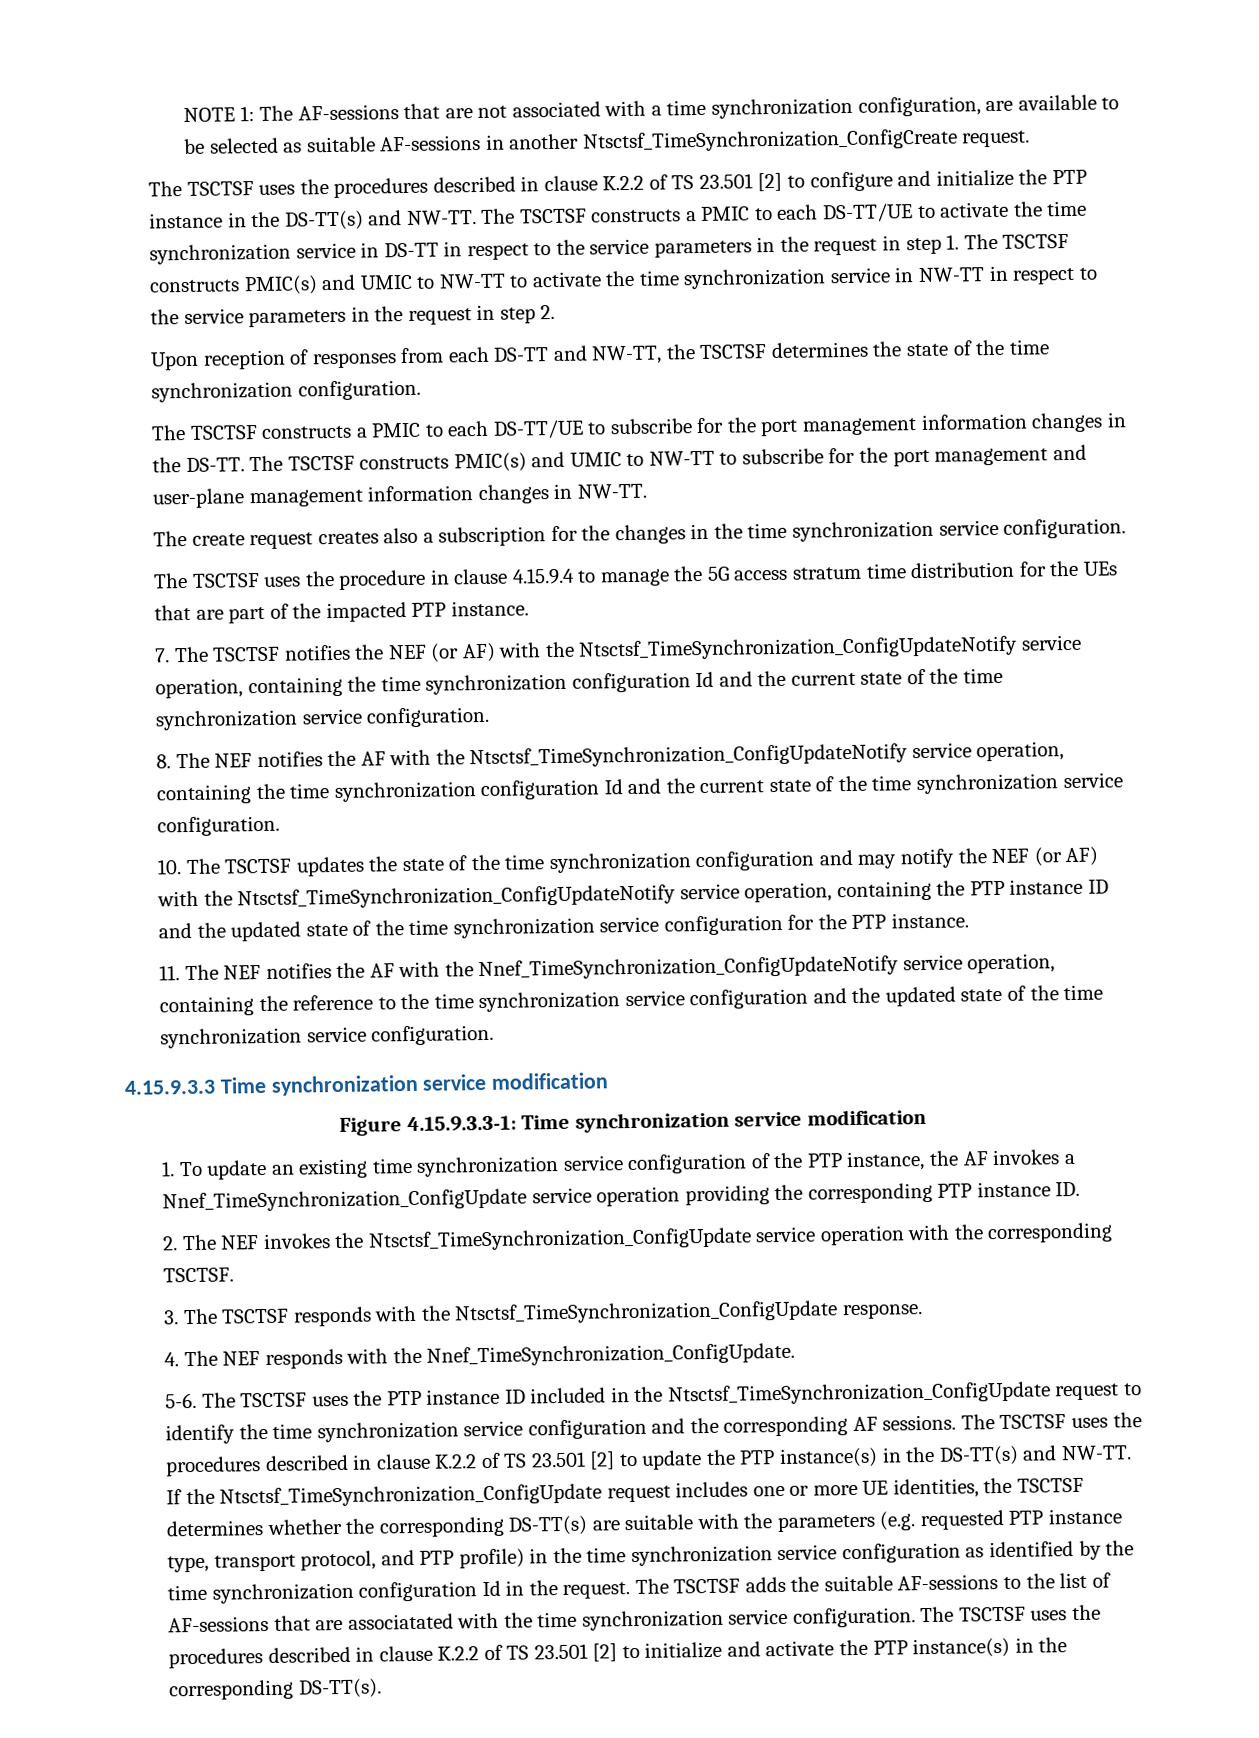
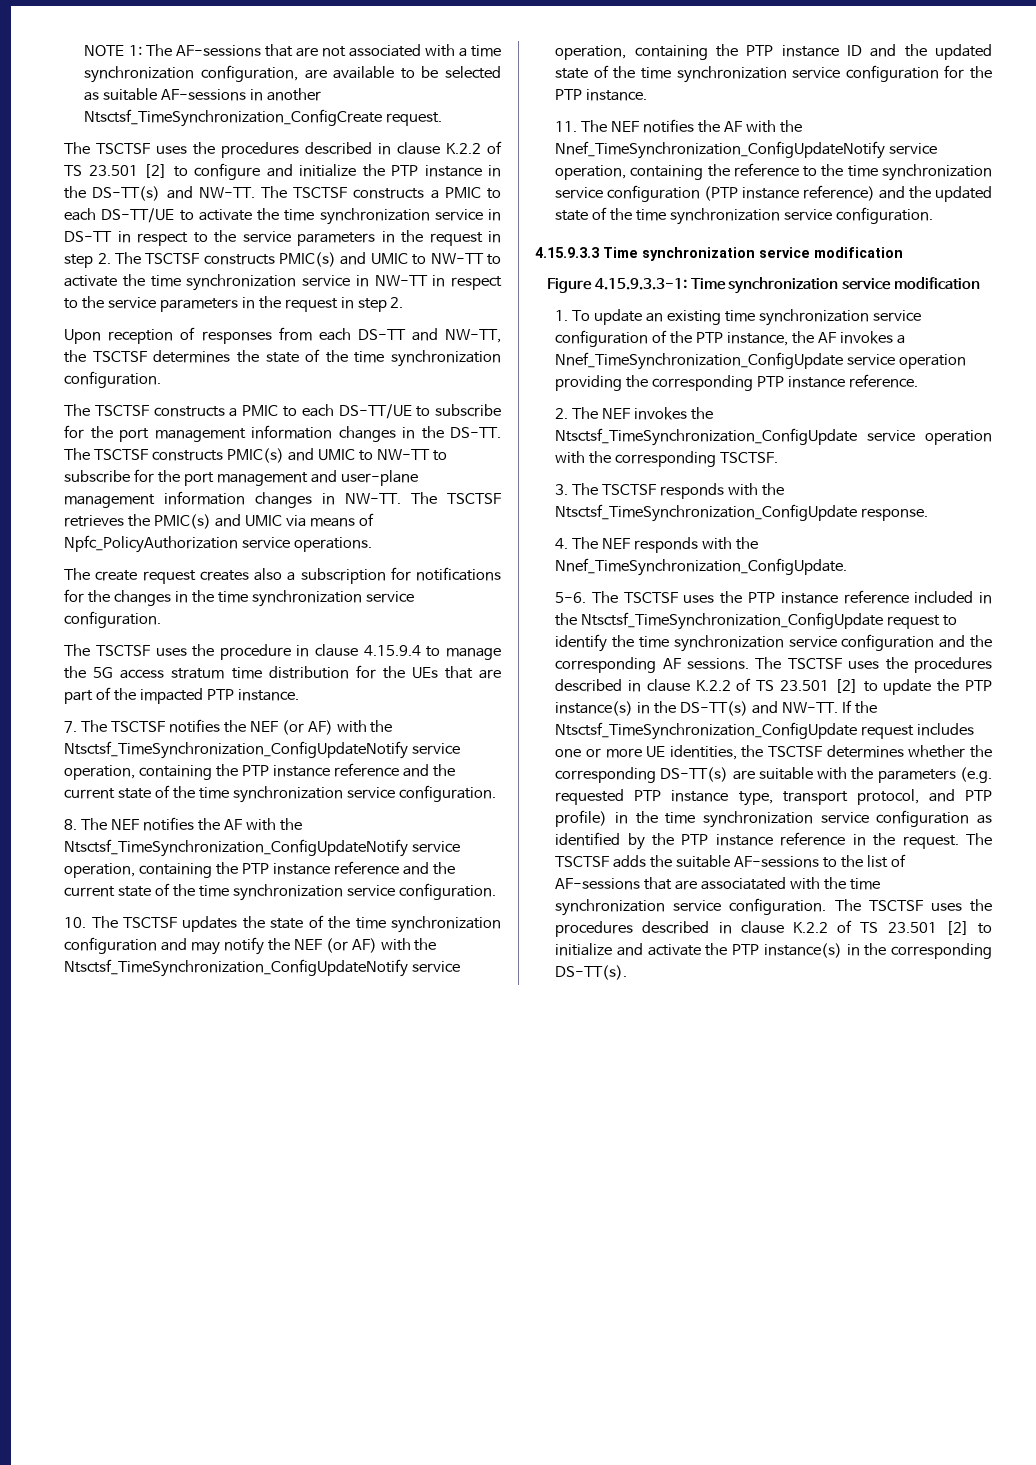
- The TSCTSF constructs a PMIC to each DS-TT/UE to activate the time synchronization service in DS-TT in respect to the service parameters in the request in step 1. The TSCTSF constructs PMIC(s) and UMIC to NW-TT to activate the time synchronization service in NW-TT in respect to the service parameters in the request in step 2.
+ The TSCTSF constructs a PMIC to each DS-TT/UE to activate the time synchronization service in DS-TT in respect to the service parameters in the request in step 2. The TSCTSF constructs PMIC(s) and UMIC to NW-TT to activate the time synchronization service in NW-TT in respect to the service parameters in the request in step 2.
+ The TSCTSF retrieves the PMIC(s) and UMIC via means of Npfc_PolicyAuthorization service operations.
- The create request creates also a subscription for the changes in the time synchronization service configuration.
+ The create request creates also a subscription for notifications for the changes in the time synchronization service configuration.
- 7. The TSCTSF notifies the NEF (or AF) with the Ntsctsf_TimeSynchronization_ConfigUpdateNotify service operation, containing the time synchronization configuration Id and the current state of the time synchronization service configuration.
+ 7. The TSCTSF notifies the NEF (or AF) with the Ntsctsf_TimeSynchronization_ConfigUpdateNotify service operation, containing the PTP instance reference and the current state of the time synchronization service configuration.
- 8. The NEF notifies the AF with the Ntsctsf_TimeSynchronization_ConfigUpdateNotify service operation, containing the time synchronization configuration Id and the current state of the time synchronization service configuration.
+ 8. The NEF notifies the AF with the Ntsctsf_TimeSynchronization_ConfigUpdateNotify service operation, containing the PTP instance reference and the current state of the time synchronization service configuration.
- 11. The NEF notifies the AF with the Nnef_TimeSynchronization_ConfigUpdateNotify service operation, containing the reference to the time synchronization service configuration and the updated state of the time synchronization service configuration.
+ 11. The NEF notifies the AF with the Nnef_TimeSynchronization_ConfigUpdateNotify service operation, containing the reference to the time synchronization service configuration (PTP instance reference) and the updated state of the time synchronization service configuration.
- 1. To update an existing time synchronization service configuration of the PTP instance, the AF invokes a Nnef_TimeSynchronization_ConfigUpdate service operation providing the corresponding PTP instance ID.
+ 1. To update an existing time synchronization service configuration of the PTP instance, the AF invokes a Nnef_TimeSynchronization_ConfigUpdate service operation providing the corresponding PTP instance reference.
- The TSCTSF uses the PTP instance ID included in the Ntsctsf_TimeSynchronization_ConfigUpdate request to identify the time synchronization service configuration and the corresponding AF sessions.
+ The TSCTSF uses the PTP instance reference included in the Ntsctsf_TimeSynchronization_ConfigUpdate request to identify the time synchronization service configuration and the corresponding AF sessions.
- If the Ntsctsf_TimeSynchronization_ConfigUpdate request includes one or more UE identities, the TSCTSF determines whether the corresponding DS-TT(s) are suitable with the parameters (e.g. requested PTP instance type, transport protocol, and PTP profile) in the time synchronization service configuration as identified by the time synchronization configuration Id in the request.
+ If the Ntsctsf_TimeSynchronization_ConfigUpdate request includes one or more UE identities, the TSCTSF determines whether the corresponding DS-TT(s) are suitable with the parameters (e.g. requested PTP instance type, transport protocol, and PTP profile) in the time synchronization service configuration as identified by the PTP instance reference in the request.

